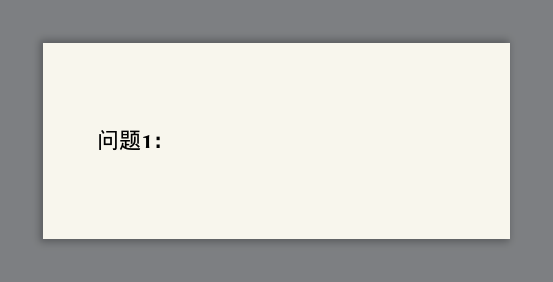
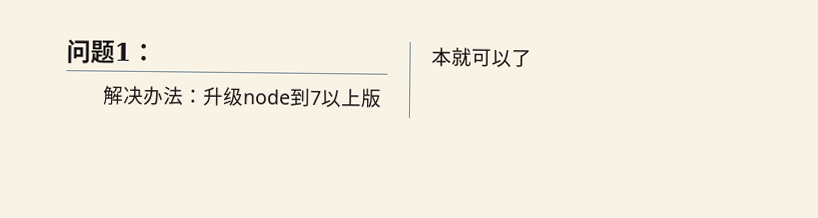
+ 解决办法：升级node到7以上版本就可以了

